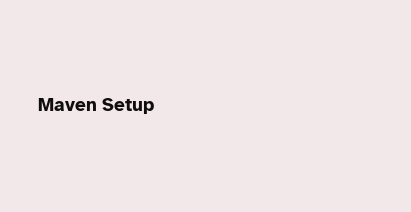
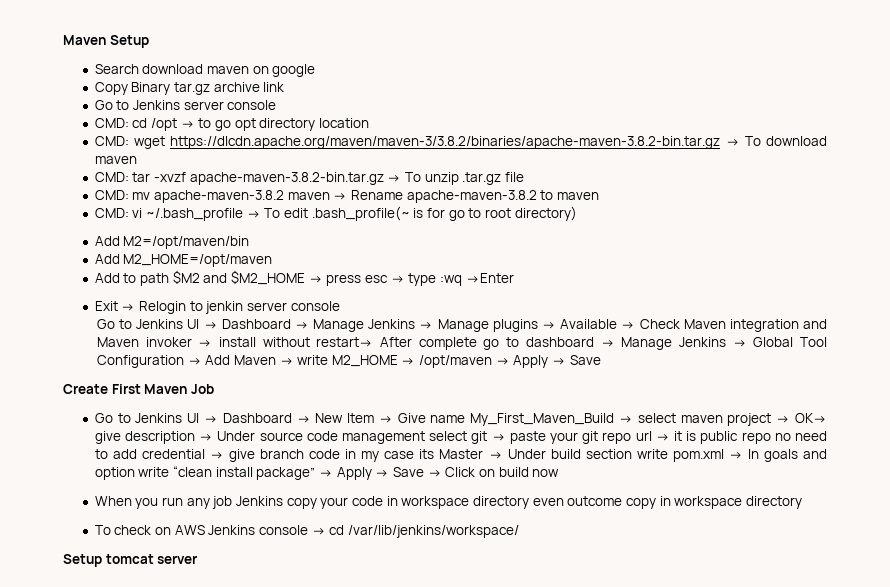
+ Search download maven on google
+ Copy Binary tar.gz archive link
+ Go to Jenkins server console
+ CMD: cd /opt → to go opt directory location
+ CMD: wget https://dlcdn.apache.org/maven/maven-3/3.8.2/binaries/apache-maven-3.8.2-bin.tar.gz → To download maven
+ CMD: tar -xvzf apache-maven-3.8.2-bin.tar.gz → To unzip .tar.gz file
+ CMD: mv apache-maven-3.8.2 maven → Rename apache-maven-3.8.2 to maven
+ CMD: vi ~/.bash_profile → To edit .bash_profile(~ is for go to root directory)
+ Add M2=/opt/maven/bin
+ Add M2_HOME=/opt/maven
+ Add to path $M2 and $M2_HOME → press esc → type :wq →Enter
+ Exit → Relogin to jenkin server console
+ Go to Jenkins UI → Dashboard → Manage Jenkins → Manage plugins → Available → Check Maven integration and Maven invoker → install without restart→ After complete go to dashboard → Manage Jenkins → Global Tool Configuration → Add Maven → write M2_HOME → /opt/maven → Apply → Save
+ Create First Maven Job
+ Go to Jenkins UI → Dashboard → New Item → Give name My_First_Maven_Build → select maven project → OK→ give description → Under source code management select git → paste your git repo url → it is public repo no need to add credential → give branch code in my case its Master → Under build section write pom.xml → In goals and option write “clean install package” → Apply → Save → Click on build now
+ When you run any job Jenkins copy your code in workspace directory even outcome copy in workspace directory
+ To check on AWS Jenkins console → cd /var/lib/jenkins/workspace/
+ Setup tomcat server

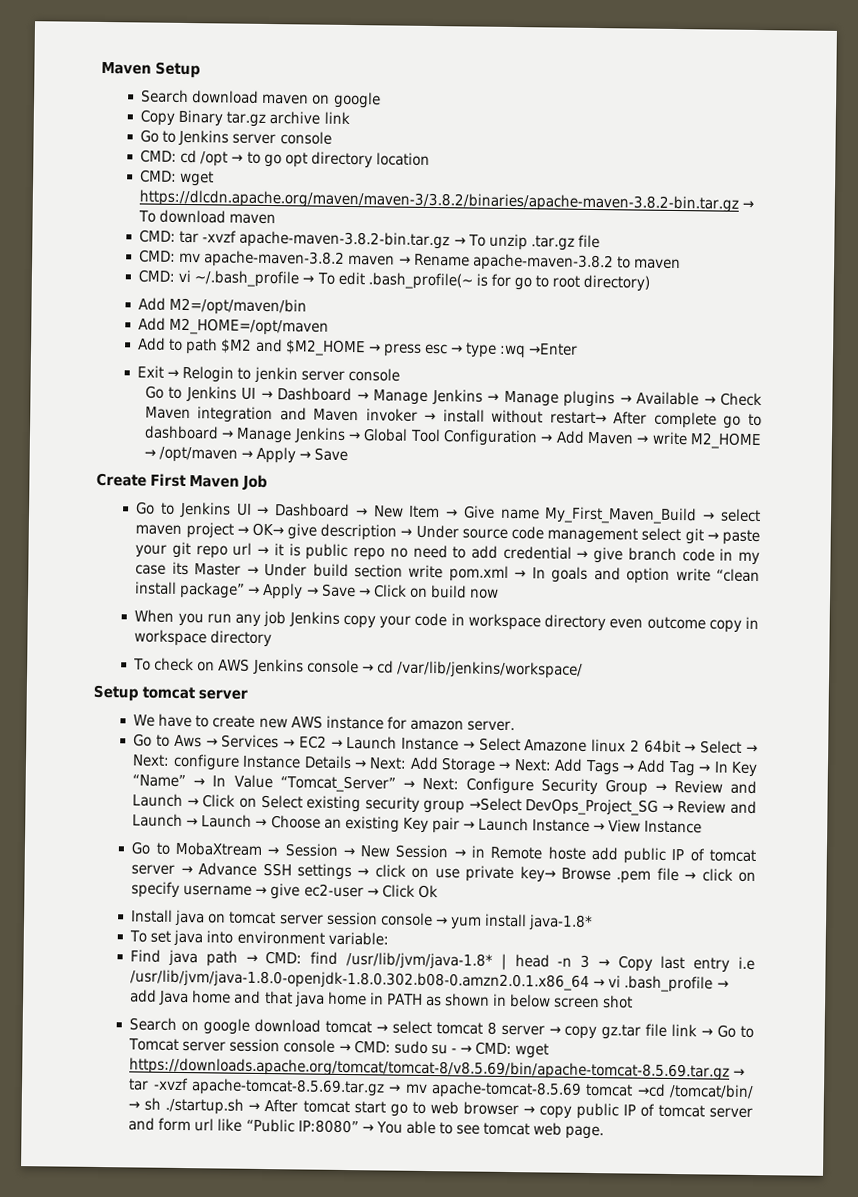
+ We have to create new AWS instance for amazon server.
+ Go to Aws → Services → EC2 → Launch Instance → Select Amazone linux 2 64bit → Select → Next: configure Instance Details → Next: Add Storage → Next: Add Tags → Add Tag → In Key “Name” → In Value “Tomcat_Server” → Next: Configure Security Group → Review and Launch → Click on Select existing security group →Select DevOps_Project_SG → Review and Launch → Launch → Choose an existing Key pair → Launch Instance → View Instance
+ Go to MobaXtream → Session → New Session → in Remote hoste add public IP of tomcat server → Advance SSH settings → click on use private key→ Browse .pem file → click on specify username → give ec2-user → Click Ok
+ Install java on tomcat server session console → yum install java-1.8*
+ To set java into environment variable:
+ Find java path → CMD: find /usr/lib/jvm/java-1.8* | head -n 3 → Copy last entry i.e /usr/lib/jvm/java-1.8.0-openjdk-1.8.0.302.b08-0.amzn2.0.1.x86_64 → vi .bash_profile → add Java home and that java home in PATH as shown in below screen shot
+ Search on google download tomcat → select tomcat 8 server → copy gz.tar file link → Go to Tomcat server session console → CMD: sudo su - → CMD: wget https://downloads.apache.org/tomcat/tomcat-8/v8.5.69/bin/apache-tomcat-8.5.69.tar.gz → tar -xvzf apache-tomcat-8.5.69.tar.gz → mv apache-tomcat-8.5.69 tomcat →cd /tomcat/bin/ → sh ./startup.sh → After tomcat start go to web browser → copy public IP of tomcat server and form url like “Public IP:8080” → You able to see tomcat web page.

